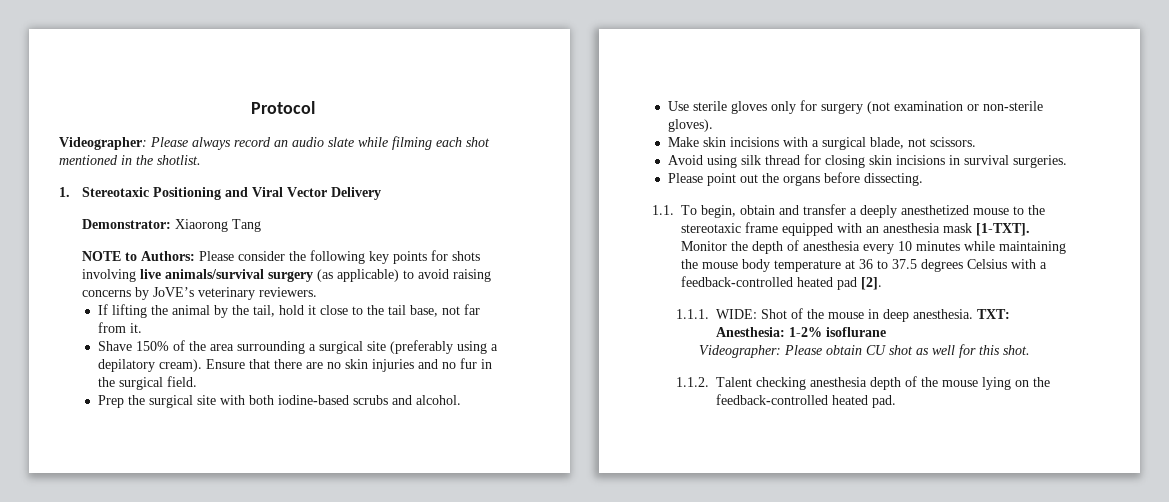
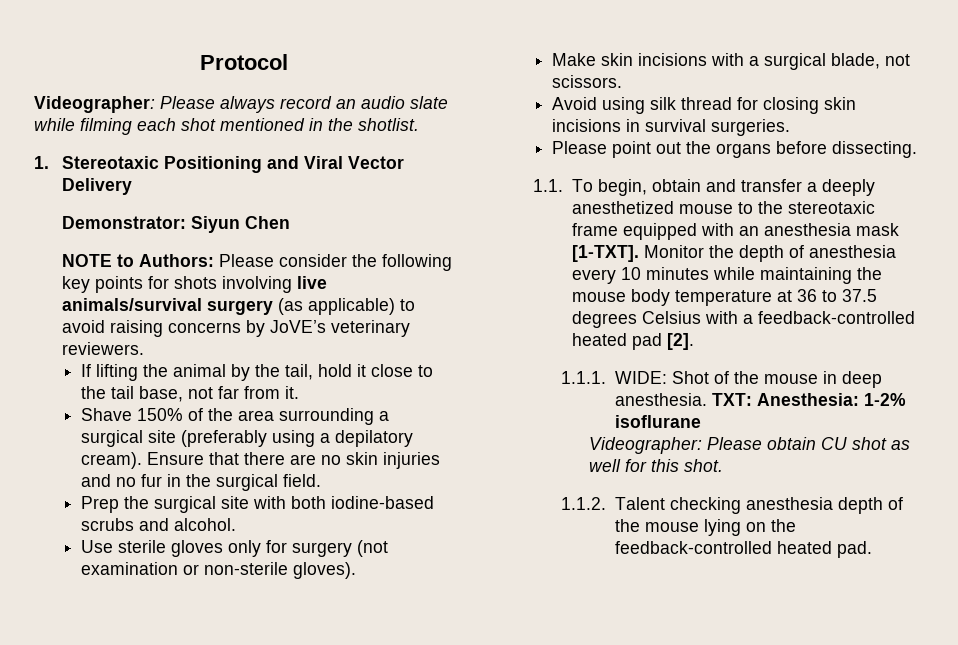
- Demonstrator: Xiaorong Tang
+ Demonstrator: Siyun Chen

